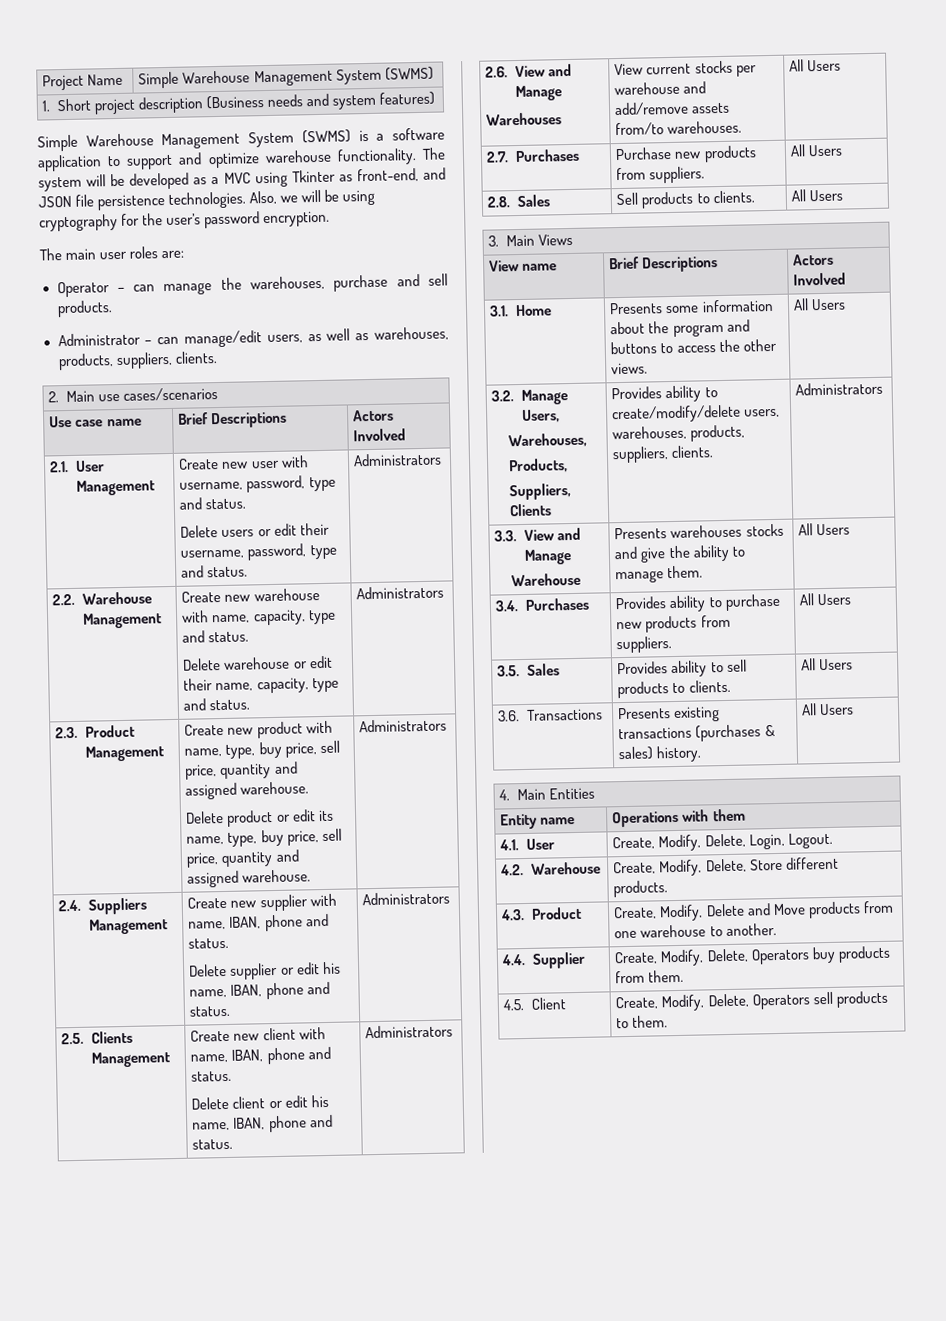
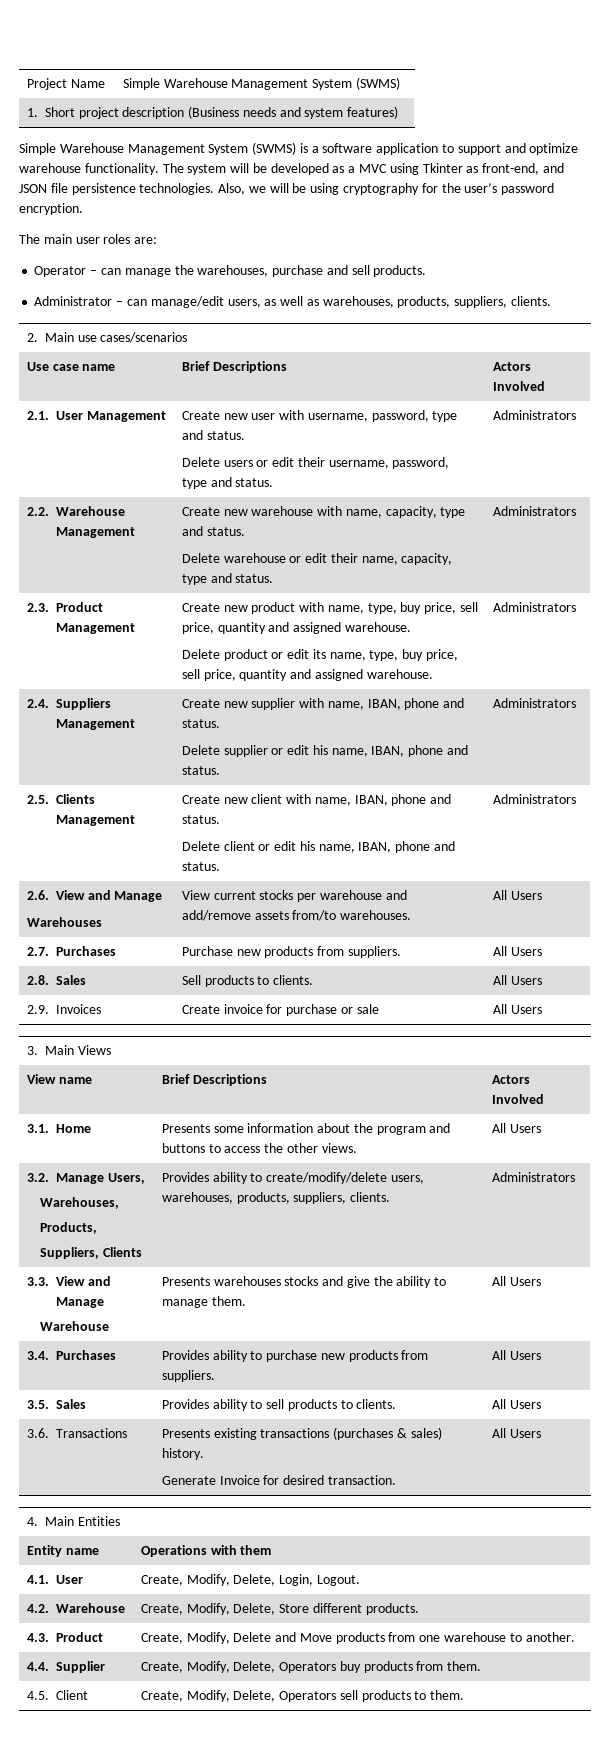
+ 2.9. Invoices | Create invoice for purchase or sale | All Users
- 3.6. Transactions | Presents existing transactions (purchases & sales) history. | All Users
+ 3.6. Transactions | Presents existing transactions (purchases & sales) history.
+ Generate Invoice for desired transaction. | All Users

